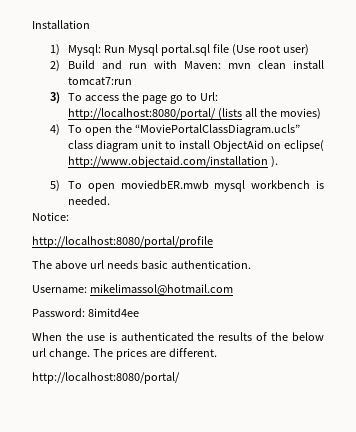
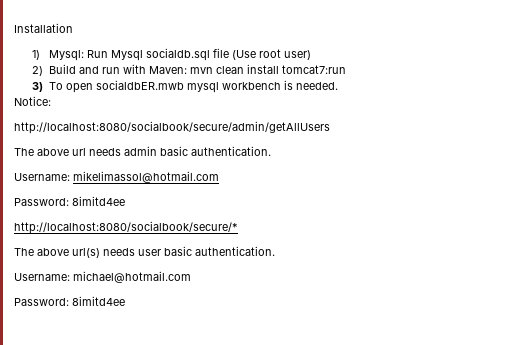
- 1) Mysql: Run Mysql portal.sql file (Use root user)
+ 1) Mysql: Run Mysql socialdb.sql file (Use root user)
- 3) To access the page go to Url: http://localhost:8080/portal/ (lists all the movies)
- 4) To open the “MoviePortalClassDiagram.ucls” class diagram unit to install ObjectAid on eclipse( http://www.objectaid.com/installation ).
- 5) To open moviedbER.mwb mysql workbench is needed.
+ 3) To open socialdbER.mwb mysql workbench is needed.
- http://localhost:8080/portal/profile
+ http://localhost:8080/socialbook/secure/admin/getAllUsers
- The above url needs basic authentication.
+ The above url needs admin basic authentication.
- When the use is authenticated the results of the below url change. The prices are different.
- http://localhost:8080/portal/
+ http://localhost:8080/socialbook/secure/*
+ The above url(s) needs user basic authentication.
+ Username: michael@hotmail.com
+ Password: 8imitd4ee

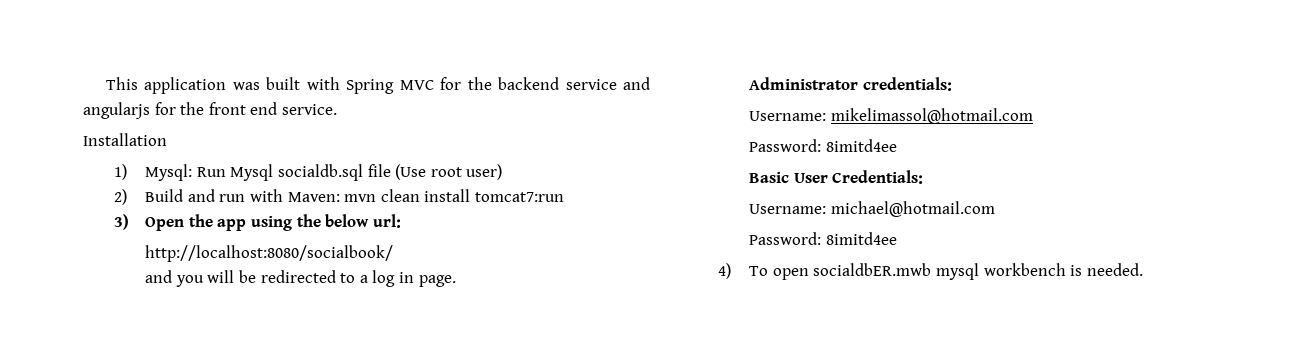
+ This application was built with Spring MVC for the backend service and angularjs for the front end service.
- 3) To open socialdbER.mwb mysql workbench is needed.
+ 3) Open the app using the below url:
+ http://localhost:8080/socialbook/
+ and you will be redirected to a log in page.
+ Administrator credentials:
+ Username: mikelimassol@hotmail.com
+ Password: 8imitd4ee
+ Basic User Credentials:
+ Username: michael@hotmail.com
+ Password: 8imitd4ee
+ 4) To open socialdbER.mwb mysql workbench is needed.
- Notice:
- http://localhost:8080/socialbook/secure/admin/getAllUsers
- The above url needs admin basic authentication.
- Username: mikelimassol@hotmail.com
- Password: 8imitd4ee
- http://localhost:8080/socialbook/secure/*
- The above url(s) needs user basic authentication.
- Username: michael@hotmail.com
- Password: 8imitd4ee

